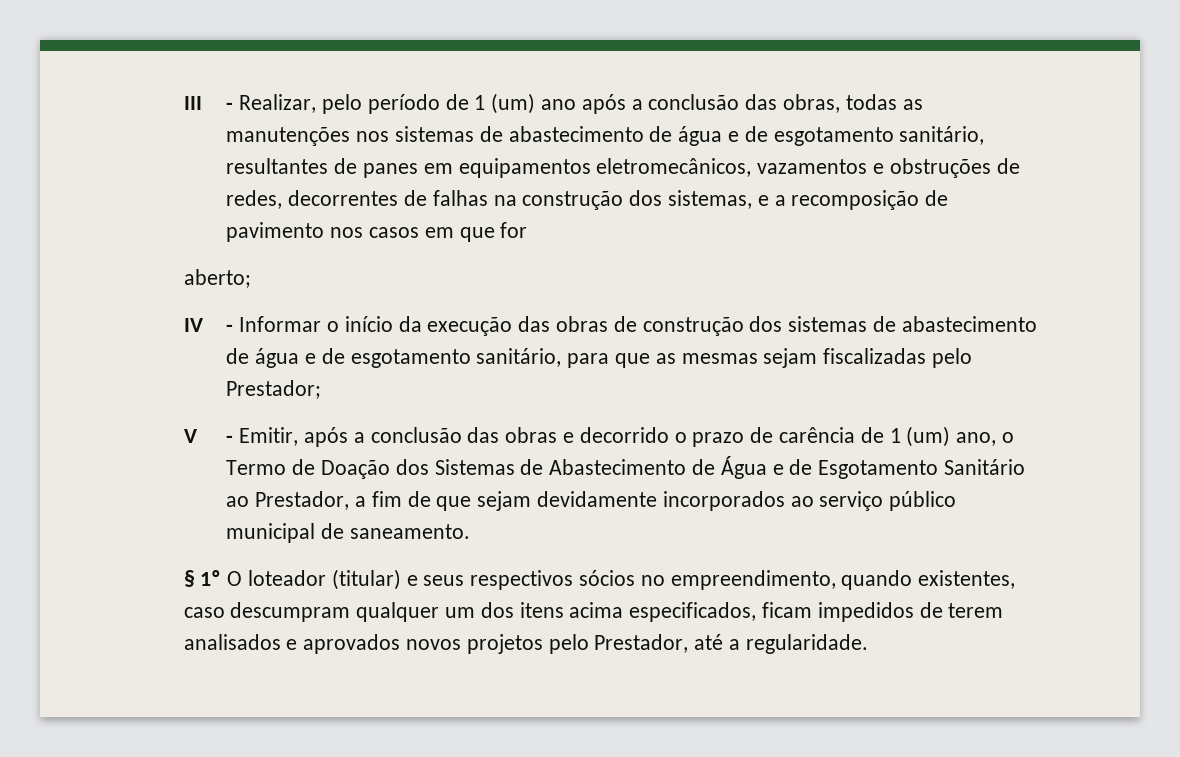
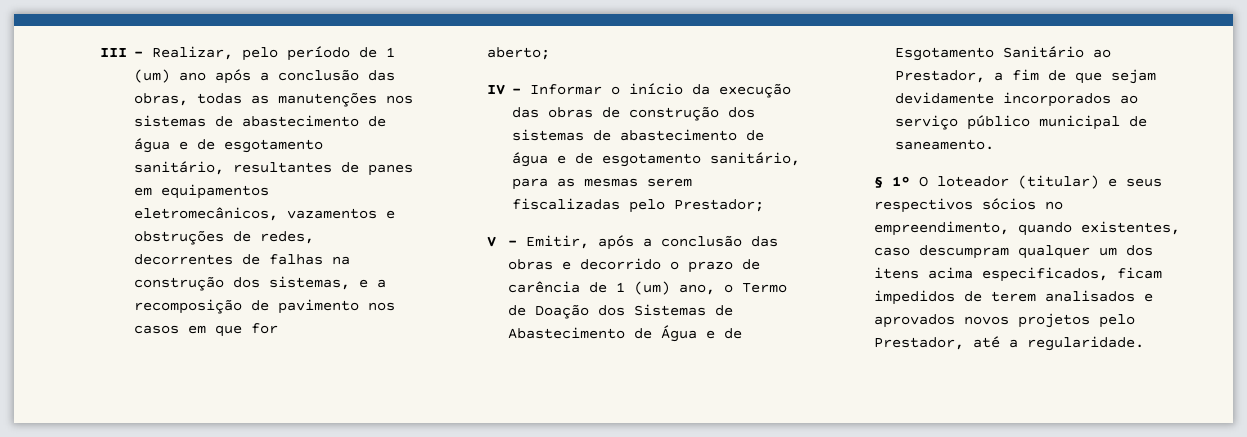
- IV - Informar o início da execução das obras de construção dos sistemas de abastecimento de água e de esgotamento sanitário, para que as mesmas sejam fiscalizadas pelo Prestador;
+ IV - Informar o início da execução das obras de construção dos sistemas de abastecimento de água e de esgotamento sanitário, para as mesmas serem fiscalizadas pelo Prestador;

